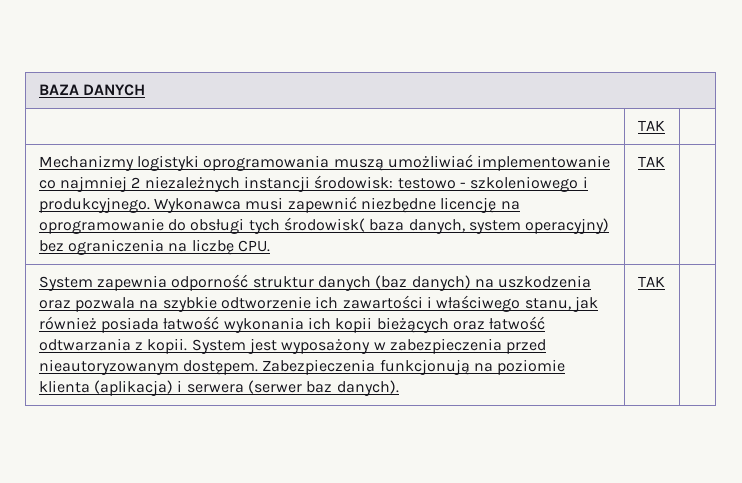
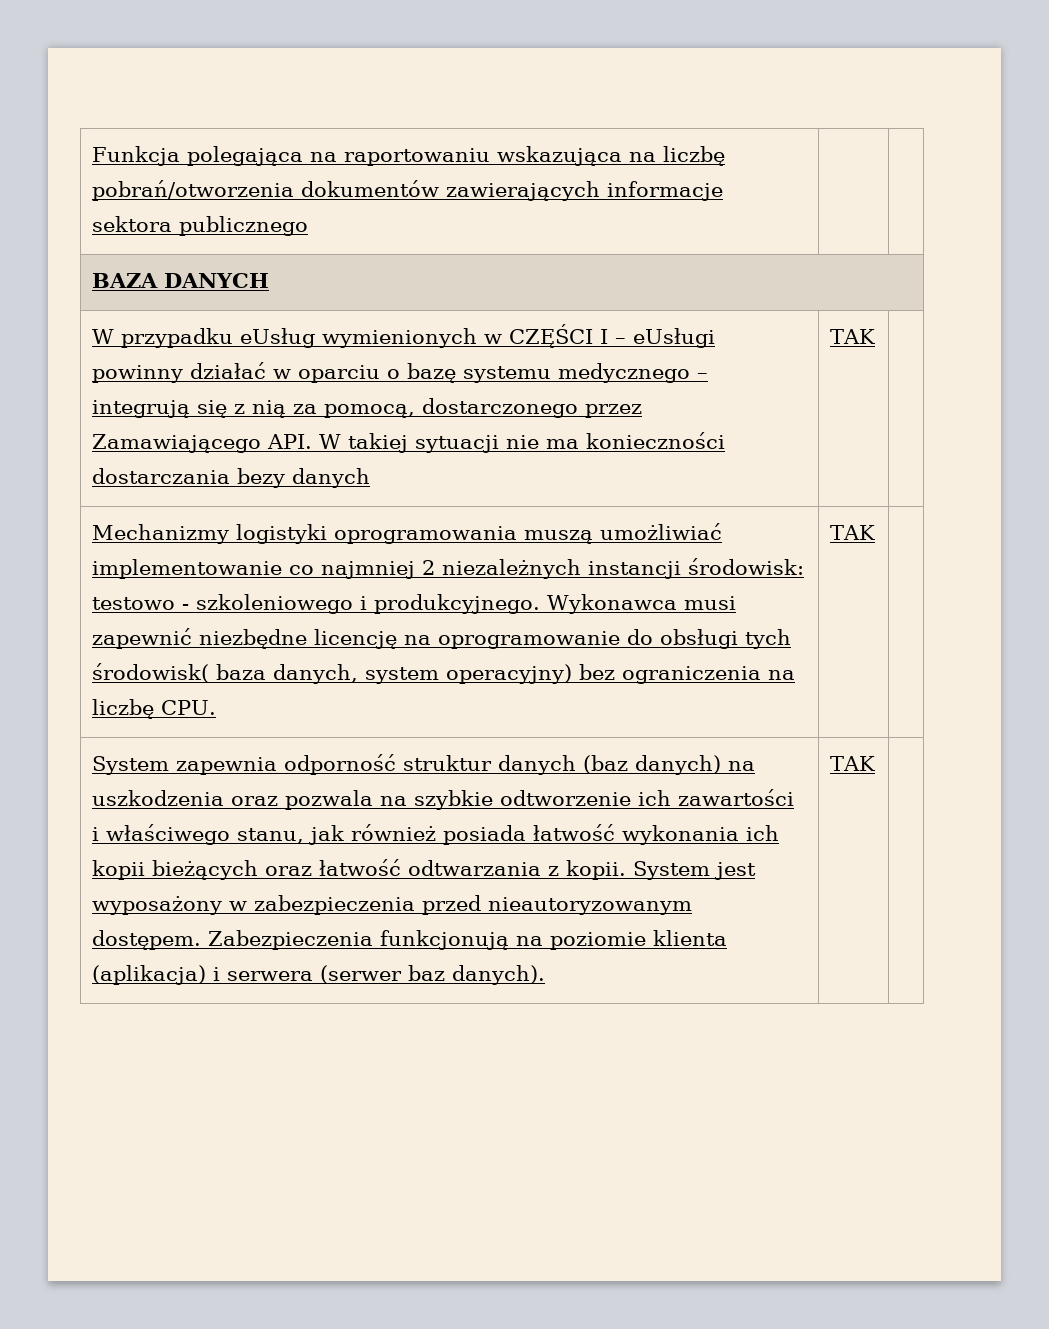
+ Funkcja polegająca na raportowaniu wskazująca na liczbę pobrań/otworzenia dokumentów zawierających informacje sektora publicznego | |
  BAZA DANYCH
- | TAK |
+ W przypadku eUsług wymienionych w CZĘŚCI I – eUsługi powinny działać w oparciu o bazę systemu medycznego – integrują się z nią za pomocą, dostarczonego przez Zamawiającego API. W takiej sytuacji nie ma konieczności dostarczania bezy danych | TAK |

